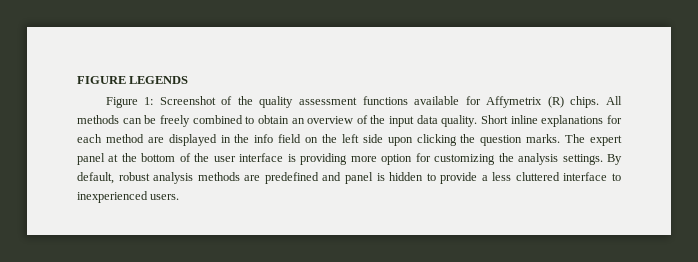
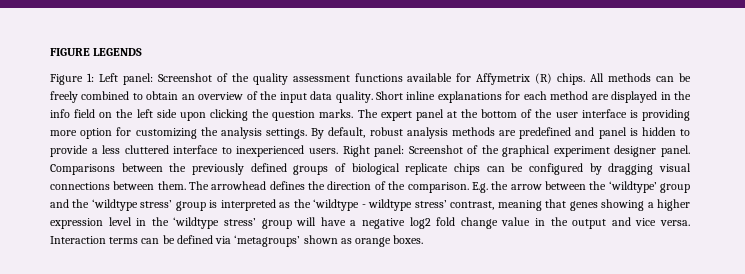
- Figure 1: Screenshot of the quality assessment functions available for Affymetrix (R) chips.
+ Figure 1: Left panel: Screenshot of the quality assessment functions available for Affymetrix (R) chips.
+ Right panel: Screenshot of the graphical experiment designer panel. Comparisons between the previously defined groups of biological replicate chips can be configured by dragging visual connections between them. The arrowhead defines the direction of the comparison. E.g. the arrow between the ‘wildtype’ group and the ‘wildtype stress’ group is interpreted as the ‘wildtype - wildtype stress’ contrast, meaning that genes showing a higher expression level in the ‘wildtype stress’ group will have a negative log2 fold change value in the output and vice versa. Interaction terms can be defined via ‘metagroups’ shown as orange boxes.

